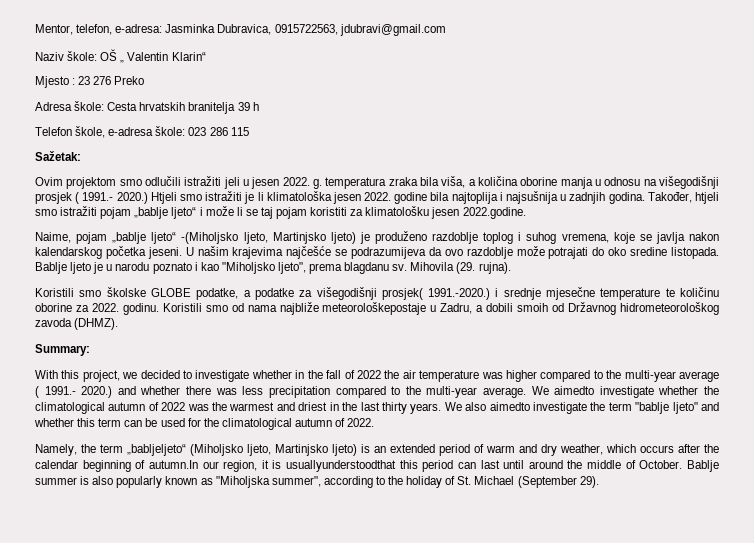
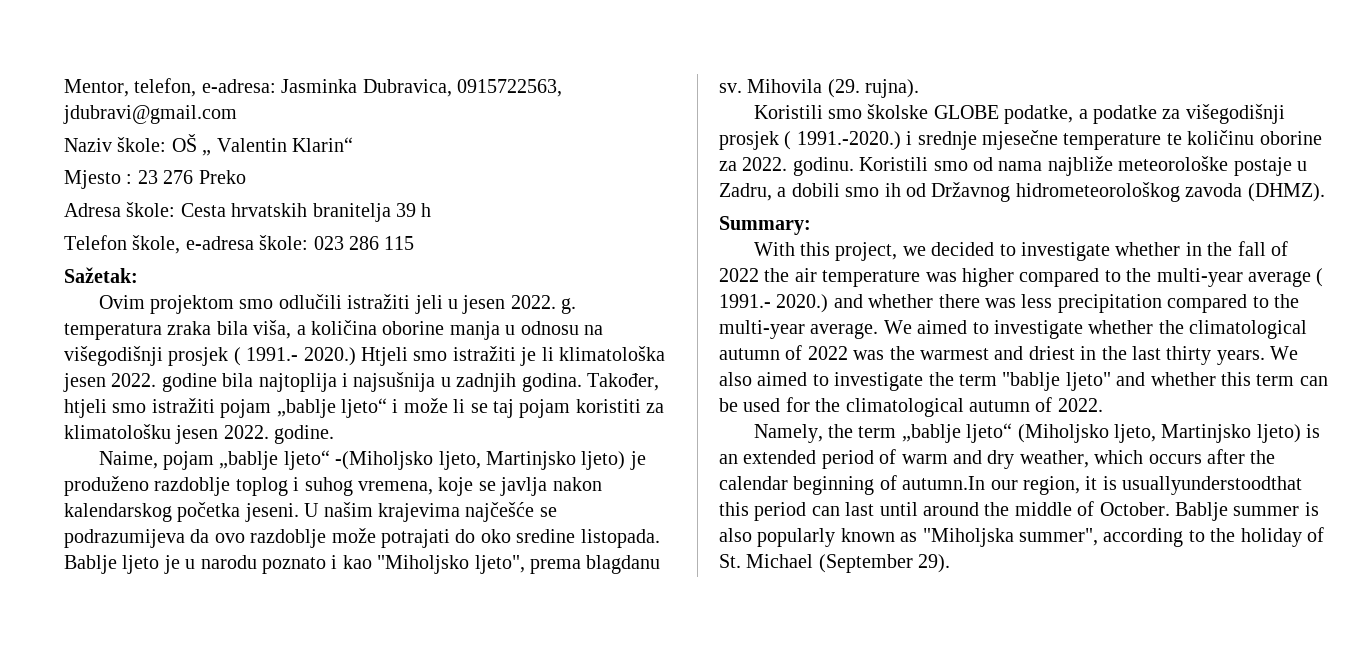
- Također, htjeli smo istražiti pojam „bablje ljeto“ i može li se taj pojam koristiti za klimatološku jesen 2022.godine.
+ Također, htjeli smo istražiti pojam „bablje ljeto“ i može li se taj pojam koristiti za klimatološku jesen 2022. godine.
- Koristili smo školske GLOBE podatke, a podatke za višegodišnji prosjek( 1991.-2020.) i srednje mjesečne temperature te količinu oborine za 2022. godinu.
+ Koristili smo školske GLOBE podatke, a podatke za višegodišnji prosjek ( 1991.-2020.) i srednje mjesečne temperature te količinu oborine za 2022. godinu.
- Koristili smo od nama najbliže meteorološkepostaje u Zadru, a dobili smoih od Državnog hidrometeorološkog zavoda (DHMZ).
+ Koristili smo od nama najbliže meteorološke postaje u Zadru, a dobili smo ih od Državnog hidrometeorološkog zavoda (DHMZ).
- We aimedto investigate whether the climatological autumn of 2022 was the warmest and driest in the last thirty years.
+ We aimed to investigate whether the climatological autumn of 2022 was the warmest and driest in the last thirty years.
- We also aimedto investigate the term "bablje ljeto" and whether this term can be used for the climatological autumn of 2022.
+ We also aimed to investigate the term "bablje ljeto" and whether this term can be used for the climatological autumn of 2022.
- Namely, the term „babljeljeto“ (Miholjsko ljeto, Martinjsko ljeto) is an extended period of warm and dry weather, which occurs after the calendar beginning of autumn.In our region, it is usuallyunderstoodthat this period can last until around the middle of October.
+ Namely, the term „bablje ljeto“ (Miholjsko ljeto, Martinjsko ljeto) is an extended period of warm and dry weather, which occurs after the calendar beginning of autumn.In our region, it is usuallyunderstoodthat this period can last until around the middle of October.

